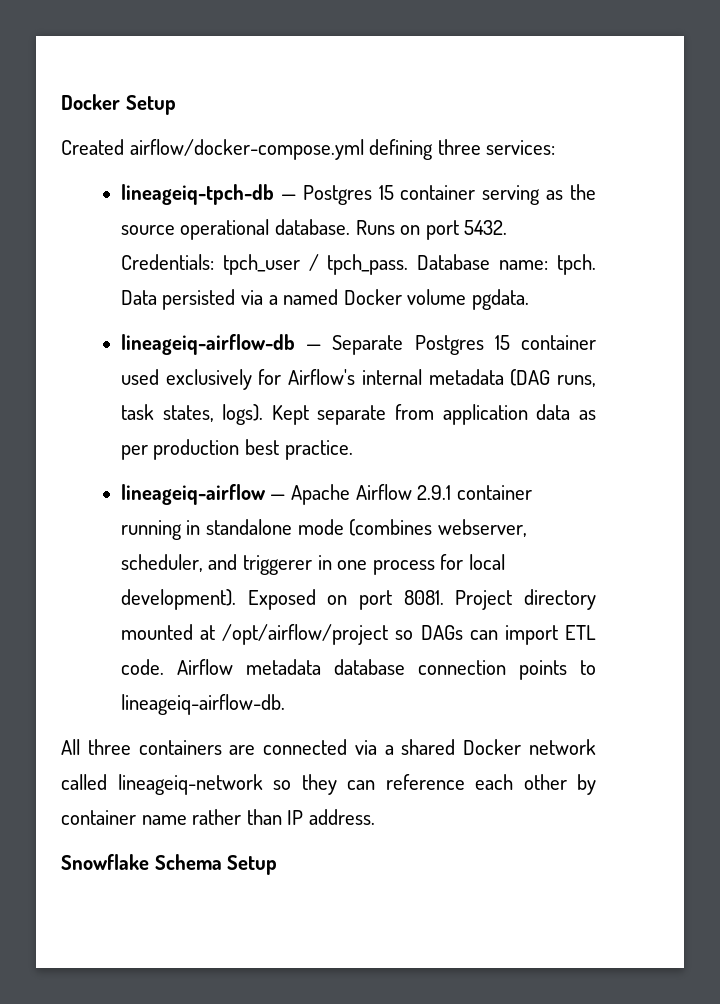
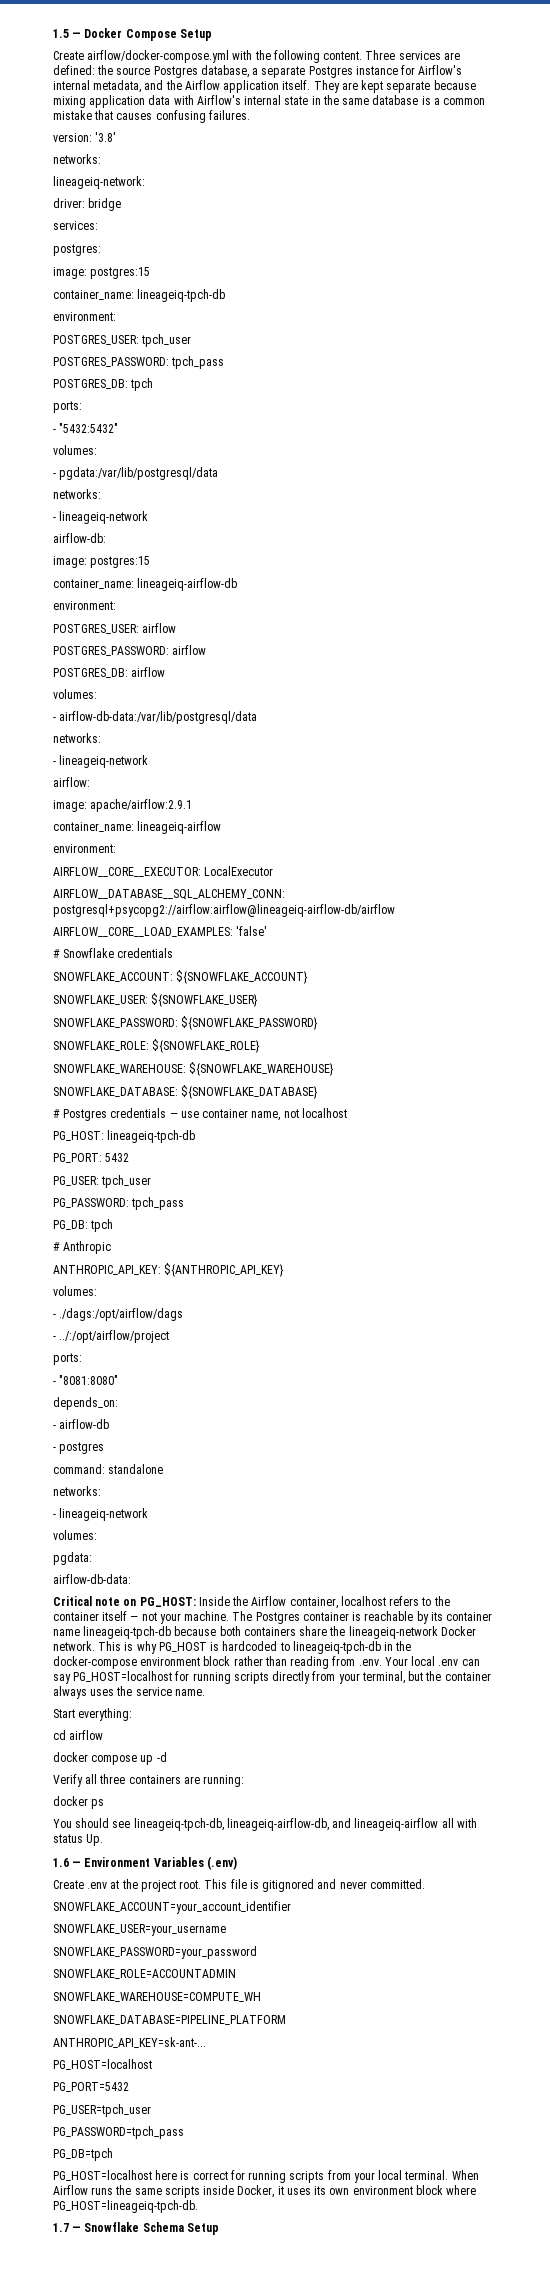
- Docker Setup
- Created airflow/docker-compose.yml defining three services:
- lineageiq-tpch-db — Postgres 15 container serving as the source operational database. Runs on port 5432. Credentials: tpch_user / tpch_pass. Database name: tpch. Data persisted via a named Docker volume pgdata.
- lineageiq-airflow-db — Separate Postgres 15 container used exclusively for Airflow's internal metadata (DAG runs, task states, logs). Kept separate from application data as per production best practice.
- lineageiq-airflow — Apache Airflow 2.9.1 container running in standalone mode (combines webserver, scheduler, and triggerer in one process for local development). Exposed on port 8081. Project directory mounted at /opt/airflow/project so DAGs can import ETL code. Airflow metadata database connection points to lineageiq-airflow-db.
- All three containers are connected via a shared Docker network called lineageiq-network so they can reference each other by container name rather than IP address.
- Snowflake Schema Setup
+ 1.5 — Docker Compose Setup
+ Create airflow/docker-compose.yml with the following content. Three services are defined: the source Postgres database, a separate Postgres instance for Airflow's internal metadata, and the Airflow application itself. They are kept separate because mixing application data with Airflow's internal state in the same database is a common mistake that causes confusing failures.
+ version: '3.8'
+ networks:
+ lineageiq-network:
+ driver: bridge
+ services:
+ postgres:
+ image: postgres:15
+ container_name: lineageiq-tpch-db
+ environment:
+ POSTGRES_USER: tpch_user
+ POSTGRES_PASSWORD: tpch_pass
+ POSTGRES_DB: tpch
+ ports:
+ - "5432:5432"
+ volumes:
+ - pgdata:/var/lib/postgresql/data
+ networks:
+ - lineageiq-network
+ airflow-db:
+ image: postgres:15
+ container_name: lineageiq-airflow-db
+ environment:
+ POSTGRES_USER: airflow
+ POSTGRES_PASSWORD: airflow
+ POSTGRES_DB: airflow
+ volumes:
+ - airflow-db-data:/var/lib/postgresql/data
+ networks:
+ - lineageiq-network
+ airflow:
+ image: apache/airflow:2.9.1
+ container_name: lineageiq-airflow
+ environment:
+ AIRFLOW__CORE__EXECUTOR: LocalExecutor
+ AIRFLOW__DATABASE__SQL_ALCHEMY_CONN: postgresql+psycopg2://airflow:airflow@lineageiq-airflow-db/airflow
+ AIRFLOW__CORE__LOAD_EXAMPLES: 'false'
+ # Snowflake credentials
+ SNOWFLAKE_ACCOUNT: ${SNOWFLAKE_ACCOUNT}
+ SNOWFLAKE_USER: ${SNOWFLAKE_USER}
+ SNOWFLAKE_PASSWORD: ${SNOWFLAKE_PASSWORD}
+ SNOWFLAKE_ROLE: ${SNOWFLAKE_ROLE}
+ SNOWFLAKE_WAREHOUSE: ${SNOWFLAKE_WAREHOUSE}
+ SNOWFLAKE_DATABASE: ${SNOWFLAKE_DATABASE}
+ # Postgres credentials — use container name, not localhost
+ PG_HOST: lineageiq-tpch-db
+ PG_PORT: 5432
+ PG_USER: tpch_user
+ PG_PASSWORD: tpch_pass
+ PG_DB: tpch
+ # Anthropic
+ ANTHROPIC_API_KEY: ${ANTHROPIC_API_KEY}
+ volumes:
+ - ./dags:/opt/airflow/dags
+ - ../:/opt/airflow/project
+ ports:
+ - "8081:8080"
+ depends_on:
+ - airflow-db
+ - postgres
+ command: standalone
+ networks:
+ - lineageiq-network
+ volumes:
+ pgdata:
+ airflow-db-data:
+ Critical note on PG_HOST: Inside the Airflow container, localhost refers to the container itself — not your machine. The Postgres container is reachable by its container name lineageiq-tpch-db because both containers share the lineageiq-network Docker network. This is why PG_HOST is hardcoded to lineageiq-tpch-db in the docker-compose environment block rather than reading from .env. Your local .env can say PG_HOST=localhost for running scripts directly from your terminal, but the container always uses the service name.
+ Start everything:
+ cd airflow
+ docker compose up -d
+ Verify all three containers are running:
+ docker ps
+ You should see lineageiq-tpch-db, lineageiq-airflow-db, and lineageiq-airflow all with status Up.
+ 1.6 — Environment Variables (.env)
+ Create .env at the project root. This file is gitignored and never committed.
+ SNOWFLAKE_ACCOUNT=your_account_identifier
+ SNOWFLAKE_USER=your_username
+ SNOWFLAKE_PASSWORD=your_password
+ SNOWFLAKE_ROLE=ACCOUNTADMIN
+ SNOWFLAKE_WAREHOUSE=COMPUTE_WH
+ SNOWFLAKE_DATABASE=PIPELINE_PLATFORM
+ ANTHROPIC_API_KEY=sk-ant-...
+ PG_HOST=localhost
+ PG_PORT=5432
+ PG_USER=tpch_user
+ PG_PASSWORD=tpch_pass
+ PG_DB=tpch
+ PG_HOST=localhost here is correct for running scripts from your local terminal. When Airflow runs the same scripts inside Docker, it uses its own environment block where PG_HOST=lineageiq-tpch-db.
+ 1.7 — Snowflake Schema Setup

